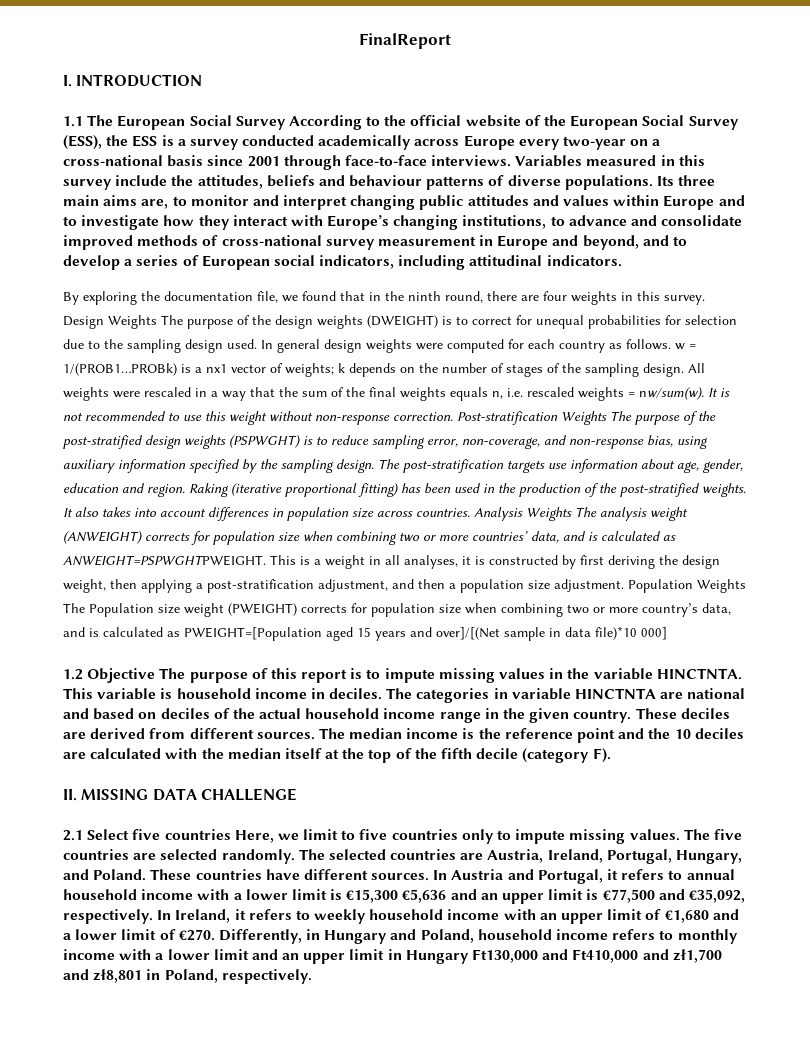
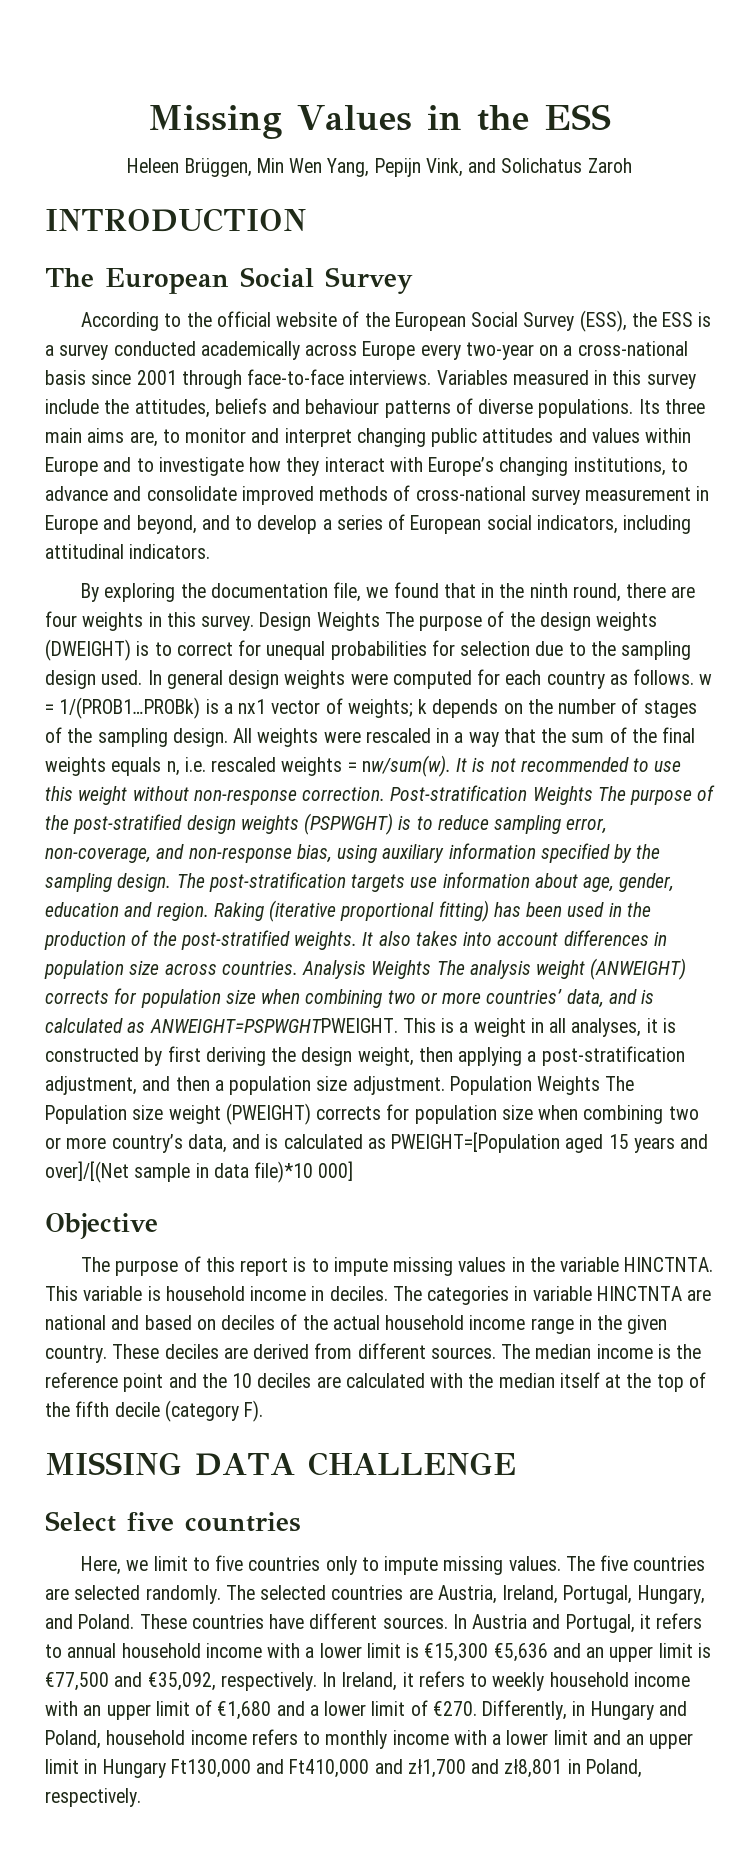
- FinalReport
- I. INTRODUCTION
+ Missing Values in the ESS
+ Heleen Brüggen, Min Wen Yang, Pepijn Vink, and Solichatus Zaroh
+ INTRODUCTION
- 1.1 The European Social Survey According to the official website of the European Social Survey (ESS), the ESS is a survey conducted academically across Europe every two-year on a cross-national basis since 2001 through face-to-face interviews.
+ The European Social Survey
+ According to the official website of the European Social Survey (ESS), the ESS is a survey conducted academically across Europe every two-year on a cross-national basis since 2001 through face-to-face interviews.
- 1.2 Objective The purpose of this report is to impute missing values in the variable HINCTNTA.
+ Objective
+ The purpose of this report is to impute missing values in the variable HINCTNTA.
- II. MISSING DATA CHALLENGE
+ MISSING DATA CHALLENGE
- 2.1 Select five countries Here, we limit to five countries only to impute missing values.
+ Select five countries
+ Here, we limit to five countries only to impute missing values.

